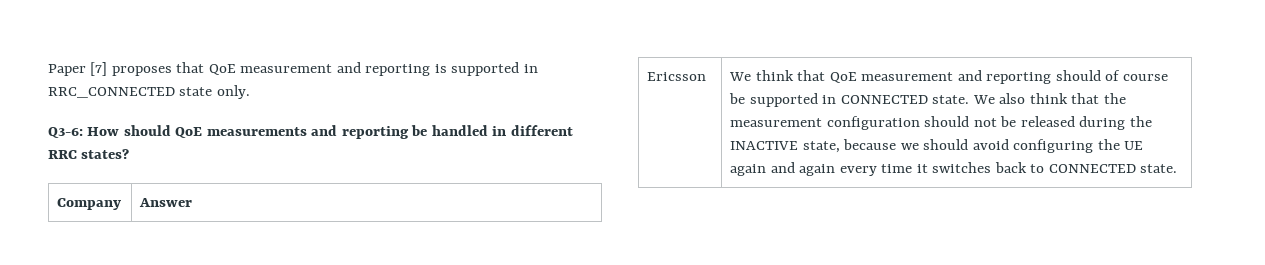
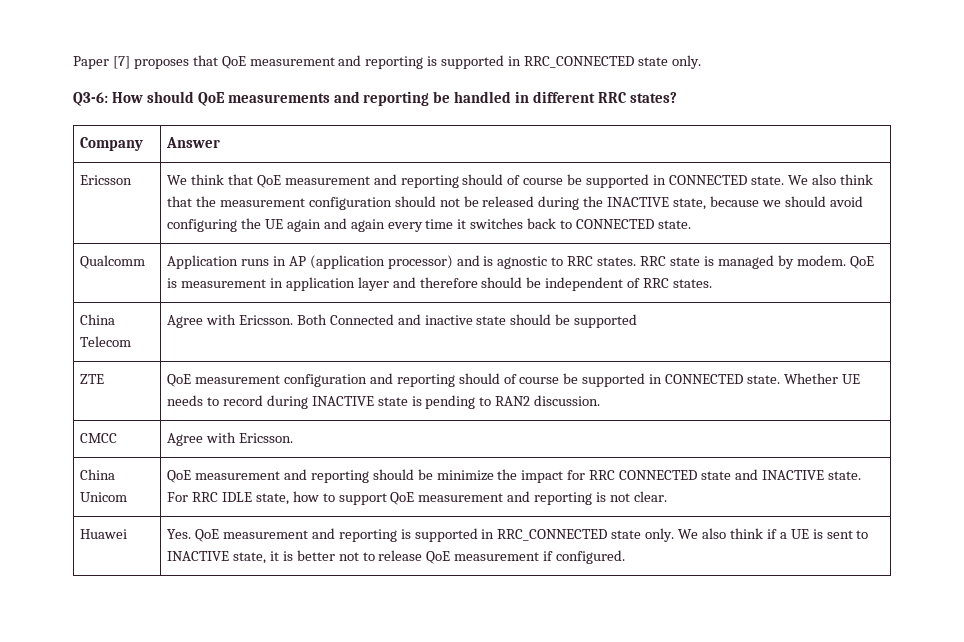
+ Qualcomm | Application runs in AP (application processor) and is agnostic to RRC states. RRC state is managed by modem. QoE is measurement in application layer and therefore should be independent of RRC states.
+ China Telecom | Agree with Ericsson. Both Connected and inactive state should be supported
+ ZTE | QoE measurement configuration and reporting should of course be supported in CONNECTED state. Whether UE needs to record during INACTIVE state is pending to RAN2 discussion.
+ CMCC | Agree with Ericsson.
+ China Unicom | QoE measurement and reporting should be minimize the impact for RRC CONNECTED state and INACTIVE state. For RRC IDLE state, how to support QoE measurement and reporting is not clear.
+ Huawei | Yes. QoE measurement and reporting is supported in RRC_CONNECTED state only. We also think if a UE is sent to INACTIVE state, it is better not to release QoE measurement if configured.

